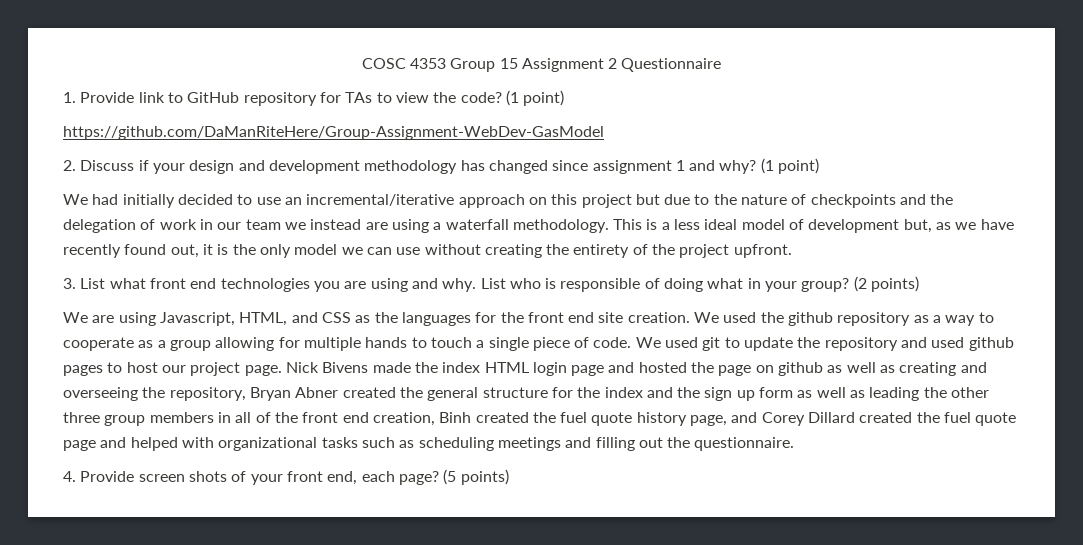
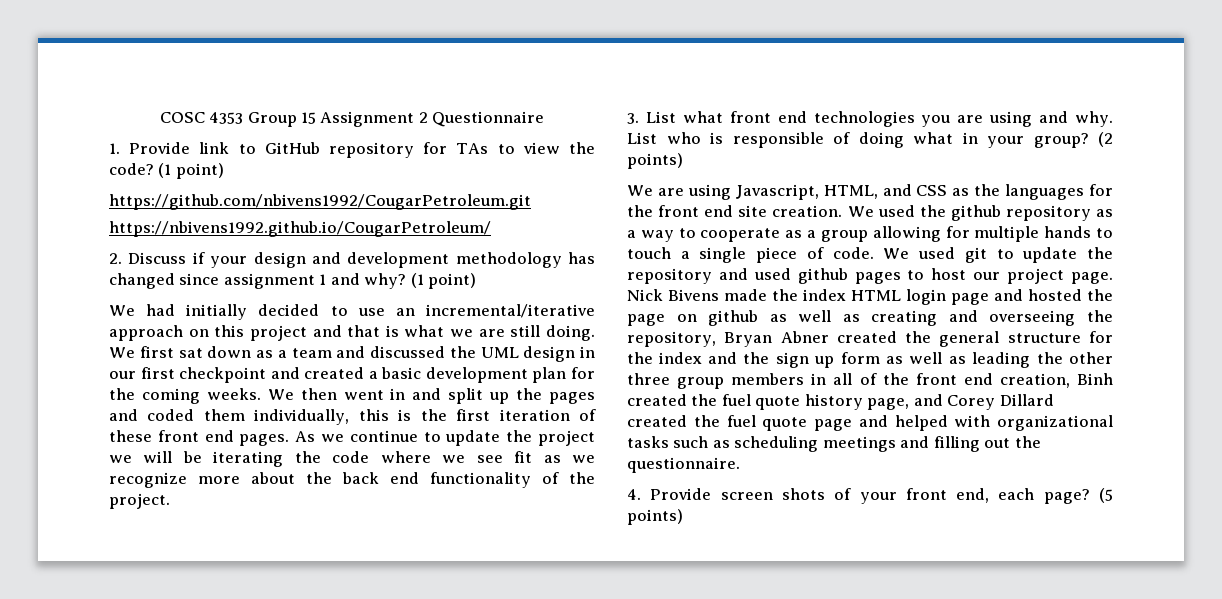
- https://github.com/DaManRiteHere/Group-Assignment-WebDev-GasModel
+ https://github.com/nbivens1992/CougarPetroleum.git
+ https://nbivens1992.github.io/CougarPetroleum/
- We had initially decided to use an incremental/iterative approach on this project but due to the nature of checkpoints and the delegation of work in our team we instead are using a waterfall methodology. This is a less ideal model of development but, as we have recently found out, it is the only model we can use without creating the entirety of the project upfront.
+ We had initially decided to use an incremental/iterative approach on this project and that is what we are still doing. We first sat down as a team and discussed the UML design in our first checkpoint and created a basic development plan for the coming weeks. We then went in and split up the pages and coded them individually, this is the first iteration of these front end pages. As we continue to update the project we will be iterating the code where we see fit as we recognize more about the back end functionality of the project.

